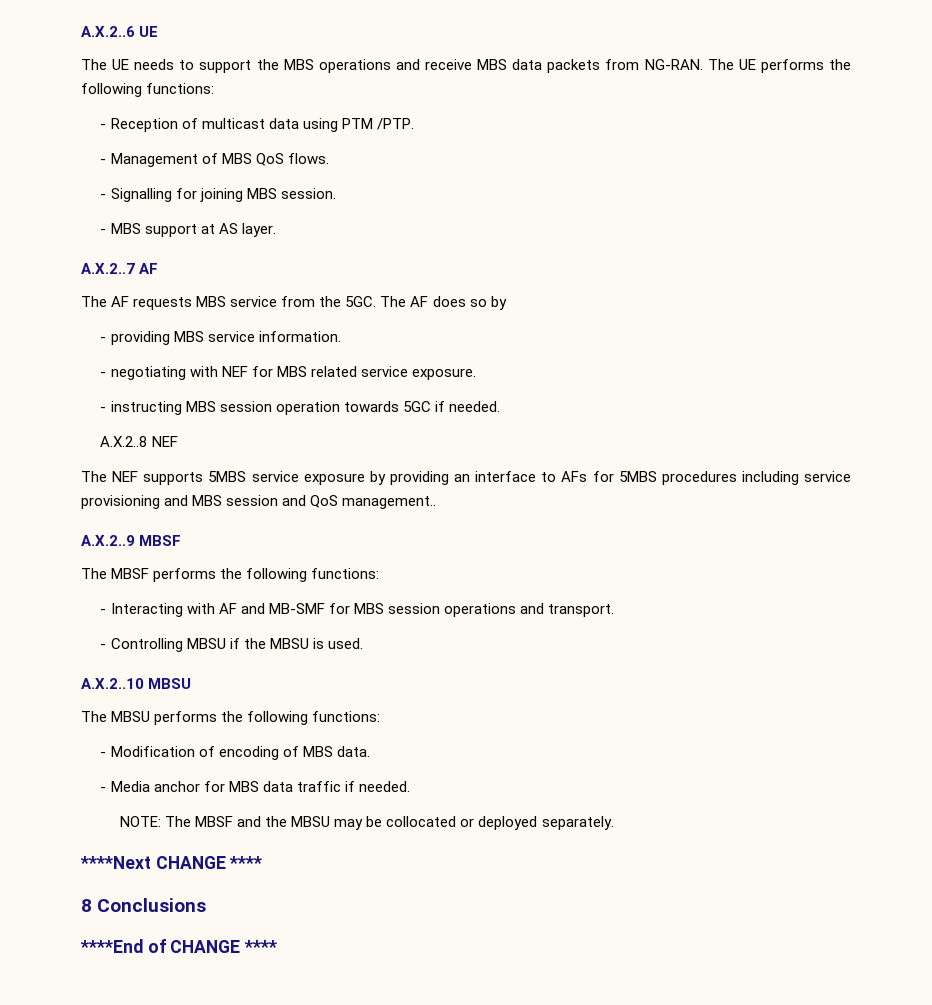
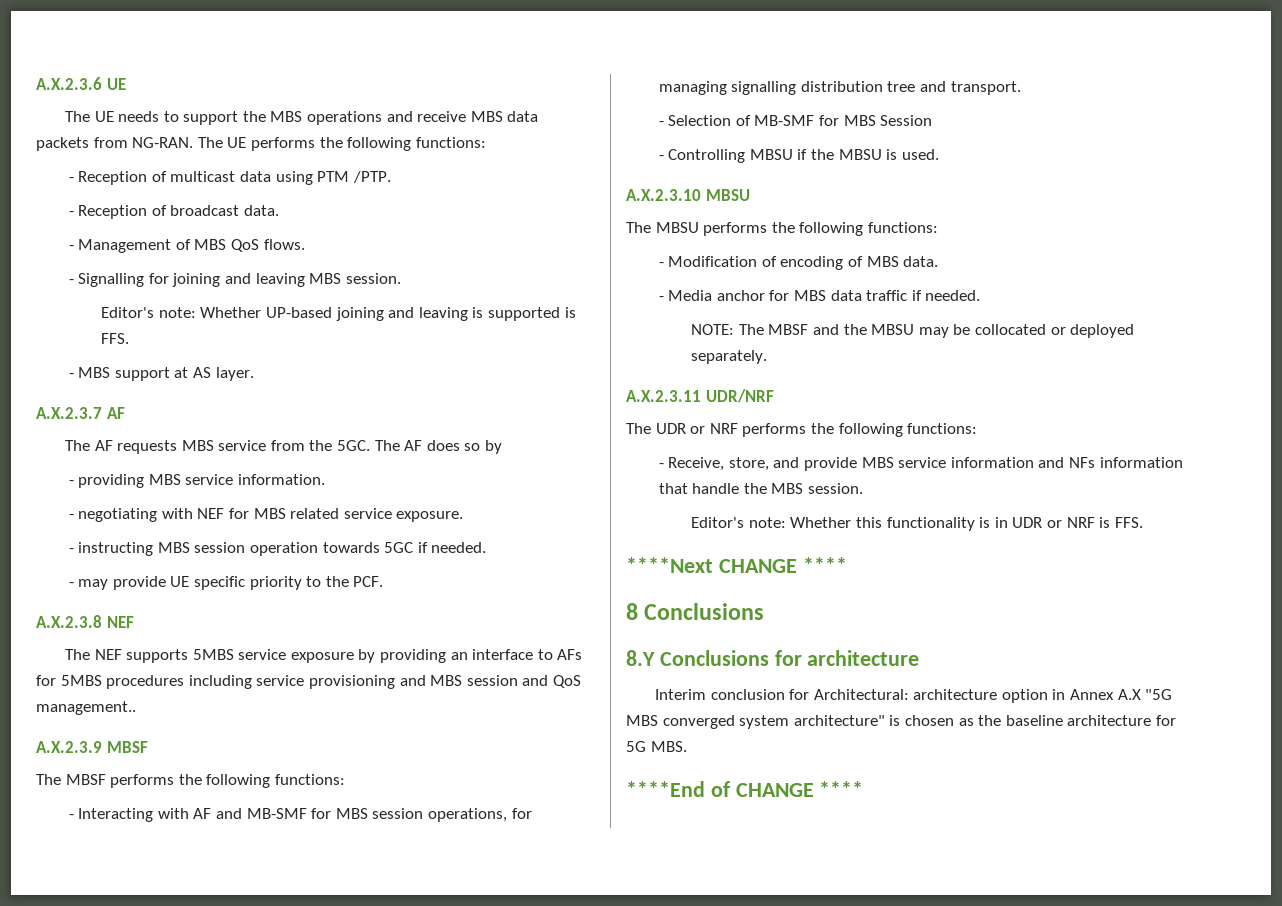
- A.X.2..6 UE
+ A.X.2.3.6 UE
+ - Reception of broadcast data.
- - Signalling for joining MBS session.
+ - Signalling for joining and leaving MBS session.
+ Editor's note: Whether UP-based joining and leaving is supported is FFS.
- A.X.2..7 AF
+ A.X.2.3.7 AF
- A.X.2..8 NEF
+ - may provide UE specific priority to the PCF.
+ A.X.2.3.8 NEF
- A.X.2..9 MBSF
+ A.X.2.3.9 MBSF
- - Interacting with AF and MB-SMF for MBS session operations and transport.
+ - Interacting with AF and MB-SMF for MBS session operations, for managing signalling distribution tree and transport.
+ - Selection of MB-SMF for MBS Session
- A.X.2..10 MBSU
+ A.X.2.3.10 MBSU
+ A.X.2.3.11 UDR/NRF
+ The UDR or NRF performs the following functions:
+ - Receive, store, and provide MBS service information and NFs information that handle the MBS session.
+ Editor's note: Whether this functionality is in UDR or NRF is FFS.
+ 8.Y Conclusions for architecture
+ Interim conclusion for Architectural: architecture option in Annex A.X "5G MBS converged system architecture" is chosen as the baseline architecture for 5G MBS.

